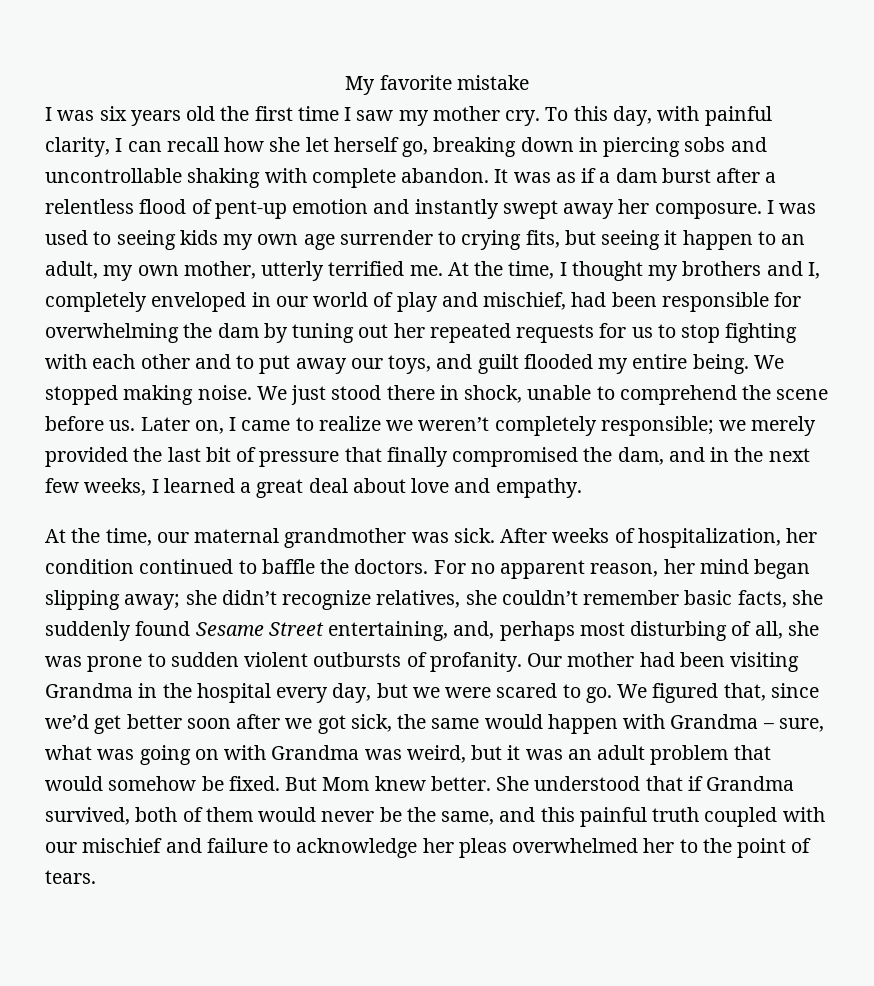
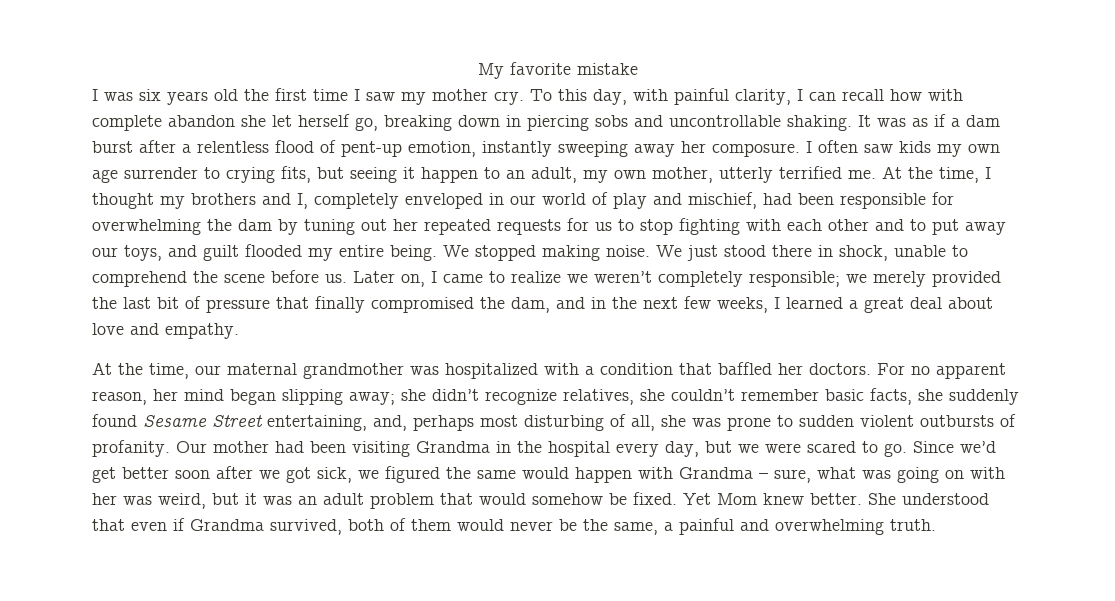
- To this day, with painful clarity, I can recall how she let herself go, breaking down in piercing sobs and uncontrollable shaking with complete abandon.
+ To this day, with painful clarity, I can recall how with complete abandon she let herself go, breaking down in piercing sobs and uncontrollable shaking.
- It was as if a dam burst after a relentless flood of pent-up emotion and instantly swept away her composure. I was used to seeing kids my own age surrender to crying fits, but seeing it happen to an adult, my own mother, utterly terrified me.
+ It was as if a dam burst after a relentless flood of pent-up emotion, instantly sweeping away her composure. I often saw kids my own age surrender to crying fits, but seeing it happen to an adult, my own mother, utterly terrified me.
- At the time, our maternal grandmother was sick. After weeks of hospitalization, her condition continued to baffle the doctors.
+ At the time, our maternal grandmother was hospitalized with a condition that baffled her doctors.
- We figured that, since we’d get better soon after we got sick, the same would happen with Grandma – sure, what was going on with Grandma was weird, but it was an adult problem that would somehow be fixed.
+ Since we’d get better soon after we got sick, we figured the same would happen with Grandma – sure, what was going on with her was weird, but it was an adult problem that would somehow be fixed.
- But Mom knew better.
+ Yet Mom knew better.
- She understood that if Grandma survived, both of them would never be the same, and this painful truth coupled with our mischief and failure to acknowledge her pleas overwhelmed her to the point of tears.
+ She understood that even if Grandma survived, both of them would never be the same, a painful and overwhelming truth.

